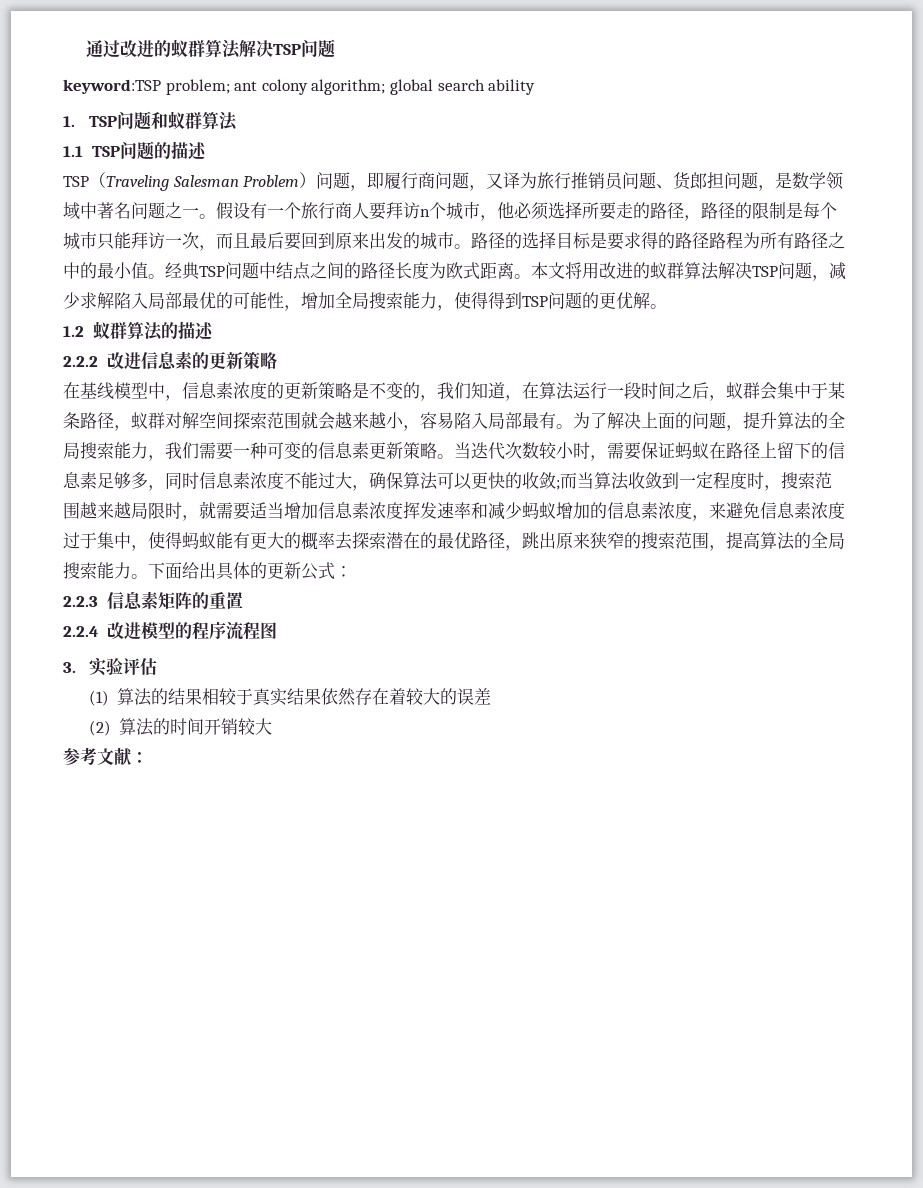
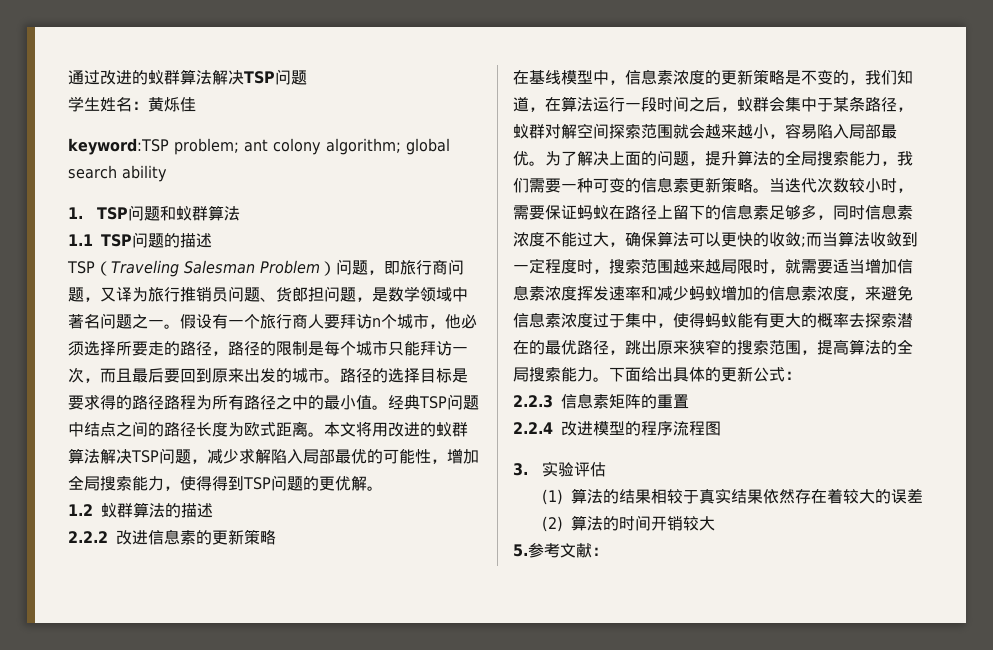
+ 学生姓名：黄烁佳
- TSP（Traveling Salesman Problem）问题，即履行商问题，又译为旅行推销员问题、货郎担问题，是数学领域中著名问题之一。
+ TSP（Traveling Salesman Problem）问题，即旅行商问题，又译为旅行推销员问题、货郎担问题，是数学领域中著名问题之一。
- 在基线模型中，信息素浓度的更新策略是不变的，我们知道，在算法运行一段时间之后，蚁群会集中于某条路径，蚁群对解空间探索范围就会越来越小，容易陷入局部最有。
+ 在基线模型中，信息素浓度的更新策略是不变的，我们知道，在算法运行一段时间之后，蚁群会集中于某条路径，蚁群对解空间探索范围就会越来越小，容易陷入局部最优。
- 参考文献：
+ 5.参考文献：

